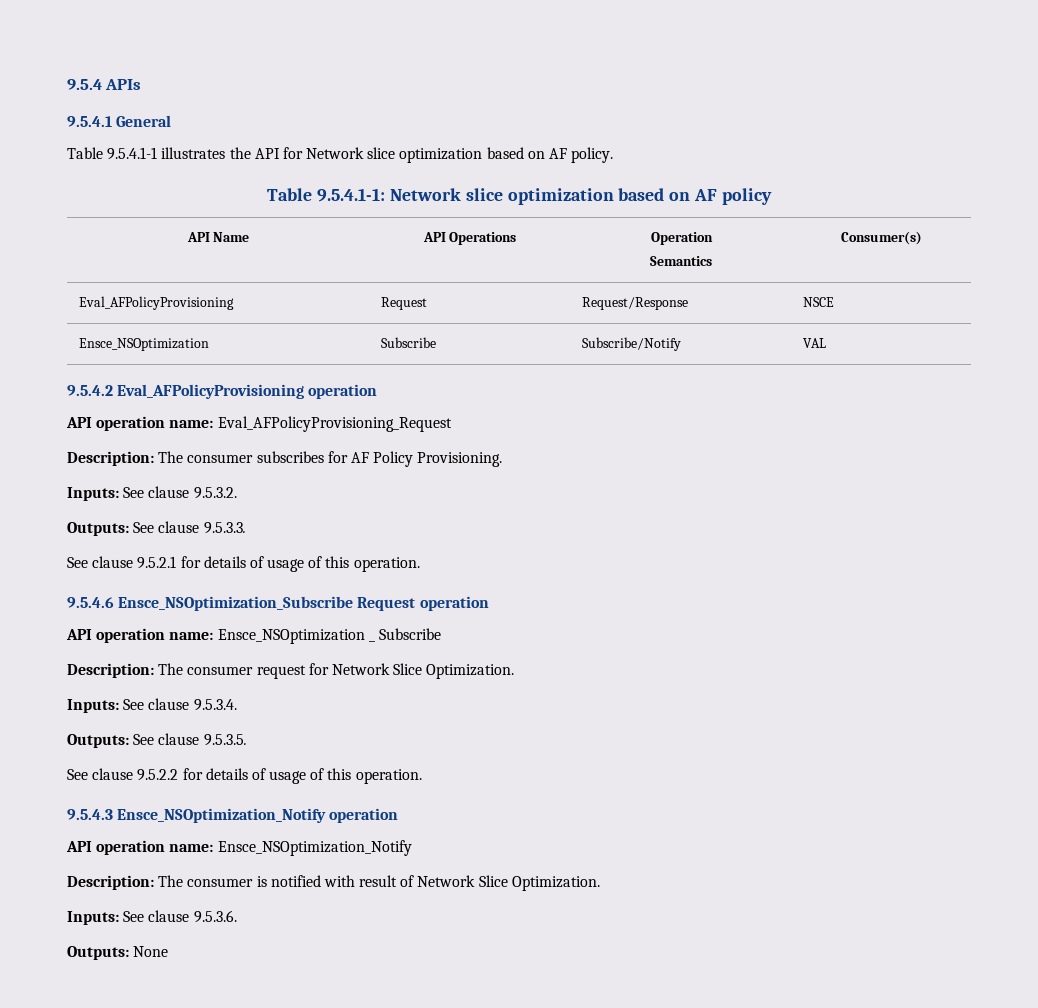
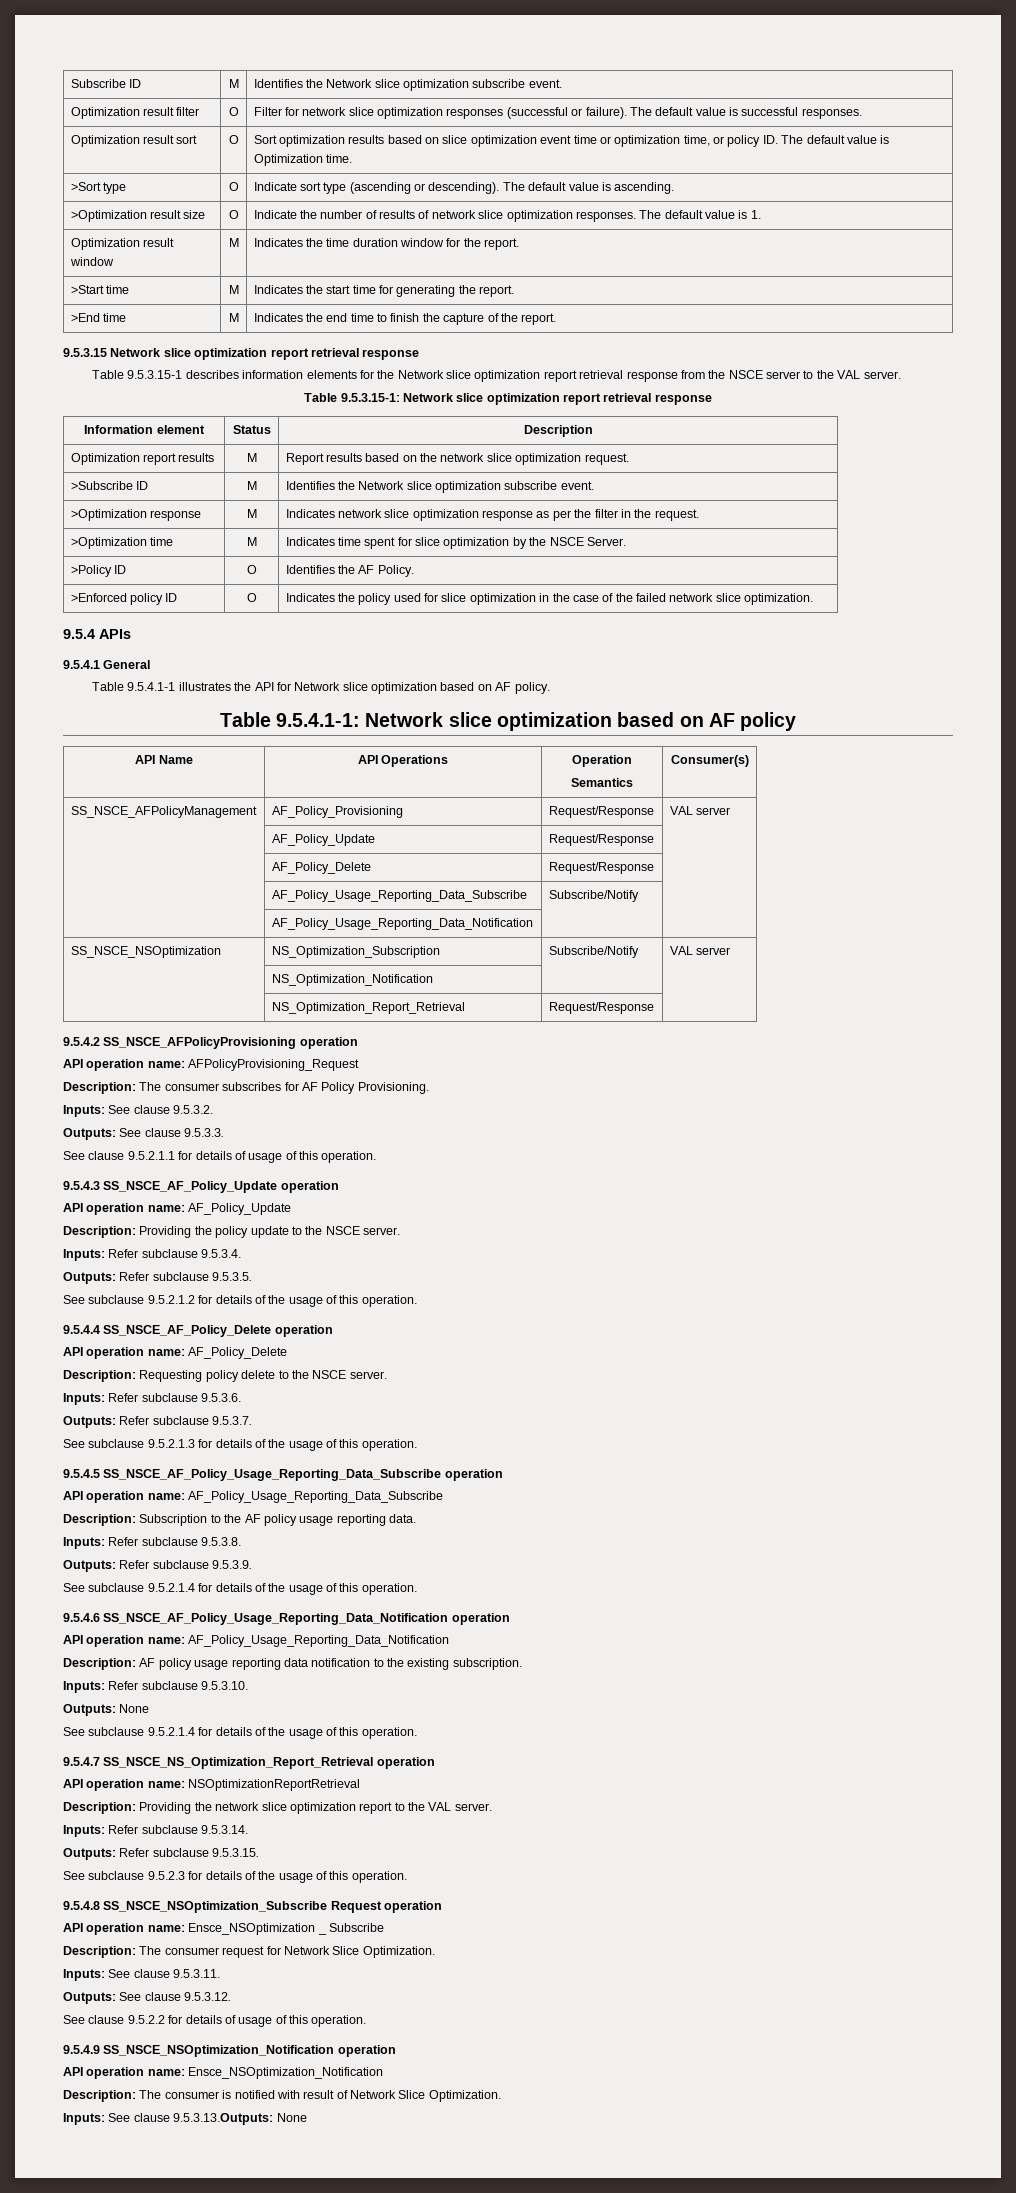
+ Subscribe ID | M | Identifies the Network slice optimization subscribe event.
+ Optimization result filter | O | Filter for network slice optimization responses (successful or failure). The default value is successful responses.
+ Optimization result sort | O | Sort optimization results based on slice optimization event time or optimization time, or policy ID. The default value is Optimization time.
+ >Sort type | O | Indicate sort type (ascending or descending). The default value is ascending.
+ >Optimization result size | O | Indicate the number of results of network slice optimization responses. The default value is 1.
+ Optimization result window | M | Indicates the time duration window for the report.
+ >Start time | M | Indicates the start time for generating the report.
+ >End time | M | Indicates the end time to finish the capture of the report.
+ 9.5.3.15 Network slice optimization report retrieval response
+ Table 9.5.3.15-1 describes information elements for the Network slice optimization report retrieval response from the NSCE server to the VAL server.
+ Table 9.5.3.15-1: Network slice optimization report retrieval response
+ Information element | Status | Description
+ Optimization report results | M | Report results based on the network slice optimization request.
+ >Subscribe ID | M | Identifies the Network slice optimization subscribe event.
+ >Optimization response | M | Indicates network slice optimization response as per the filter in the request.
+ >Optimization time | M | Indicates time spent for slice optimization by the NSCE Server.
+ >Policy ID | O | Identifies the AF Policy.
+ >Enforced policy ID | O | Indicates the policy used for slice optimization in the case of the failed network slice optimization.
- Eval_AFPolicyProvisioning | Request | Request/Response | NSCE
- Ensce_NSOptimization | Subscribe | Subscribe/Notify | VAL
+ SS_NSCE_AFPolicyManagement | AF_Policy_Provisioning | Request/Response | VAL server
+ | AF_Policy_Update | Request/Response |
+ | AF_Policy_Delete | Request/Response |
+ | AF_Policy_Usage_Reporting_Data_Subscribe | Subscribe/Notify |
+ | AF_Policy_Usage_Reporting_Data_Notification | |
+ SS_NSCE_NSOptimization | NS_Optimization_Subscription | Subscribe/Notify | VAL server
+ | NS_Optimization_Notification | |
+ | NS_Optimization_Report_Retrieval | Request/Response |
- 9.5.4.2 Eval_AFPolicyProvisioning operation
- API operation name: Eval_AFPolicyProvisioning_Request
+ 9.5.4.2 SS_NSCE_AFPolicyProvisioning operation
+ API operation name: AFPolicyProvisioning_Request
- See clause 9.5.2.1 for details of usage of this operation.
- 9.5.4.6 Ensce_NSOptimization_Subscribe Request operation
+ See clause 9.5.2.1.1 for details of usage of this operation.
+ 9.5.4.3 SS_NSCE_AF_Policy_Update operation
+ API operation name: AF_Policy_Update
+ Description: Providing the policy update to the NSCE server.
+ Inputs: Refer subclause 9.5.3.4.
+ Outputs: Refer subclause 9.5.3.5.
+ See subclause 9.5.2.1.2 for details of the usage of this operation.
+ 9.5.4.4 SS_NSCE_AF_Policy_Delete operation
+ API operation name: AF_Policy_Delete
+ Description: Requesting policy delete to the NSCE server.
+ Inputs: Refer subclause 9.5.3.6.
+ Outputs: Refer subclause 9.5.3.7.
+ See subclause 9.5.2.1.3 for details of the usage of this operation.
+ 9.5.4.5 SS_NSCE_AF_Policy_Usage_Reporting_Data_Subscribe operation
+ API operation name: AF_Policy_Usage_Reporting_Data_Subscribe
+ Description: Subscription to the AF policy usage reporting data.
+ Inputs: Refer subclause 9.5.3.8.
+ Outputs: Refer subclause 9.5.3.9.
+ See subclause 9.5.2.1.4 for details of the usage of this operation.
+ 9.5.4.6 SS_NSCE_AF_Policy_Usage_Reporting_Data_Notification operation
+ API operation name: AF_Policy_Usage_Reporting_Data_Notification
+ Description: AF policy usage reporting data notification to the existing subscription.
+ Inputs: Refer subclause 9.5.3.10.
+ Outputs: None
+ See subclause 9.5.2.1.4 for details of the usage of this operation.
+ 9.5.4.7 SS_NSCE_NS_Optimization_Report_Retrieval operation
+ API operation name: NSOptimizationReportRetrieval
+ Description: Providing the network slice optimization report to the VAL server.
+ Inputs: Refer subclause 9.5.3.14.
+ Outputs: Refer subclause 9.5.3.15.
+ See subclause 9.5.2.3 for details of the usage of this operation.
+ 9.5.4.8 SS_NSCE_NSOptimization_Subscribe Request operation
- Inputs: See clause 9.5.3.4.
- Outputs: See clause 9.5.3.5.
+ Inputs: See clause 9.5.3.11.
+ Outputs: See clause 9.5.3.12.
- 9.5.4.3 Ensce_NSOptimization_Notify operation
- API operation name: Ensce_NSOptimization_Notify
+ 9.5.4.9 SS_NSCE_NSOptimization_Notification operation
+ API operation name: Ensce_NSOptimization_Notification
- Inputs: See clause 9.5.3.6.
- Outputs: None
+ Inputs: See clause 9.5.3.13.Outputs: None

